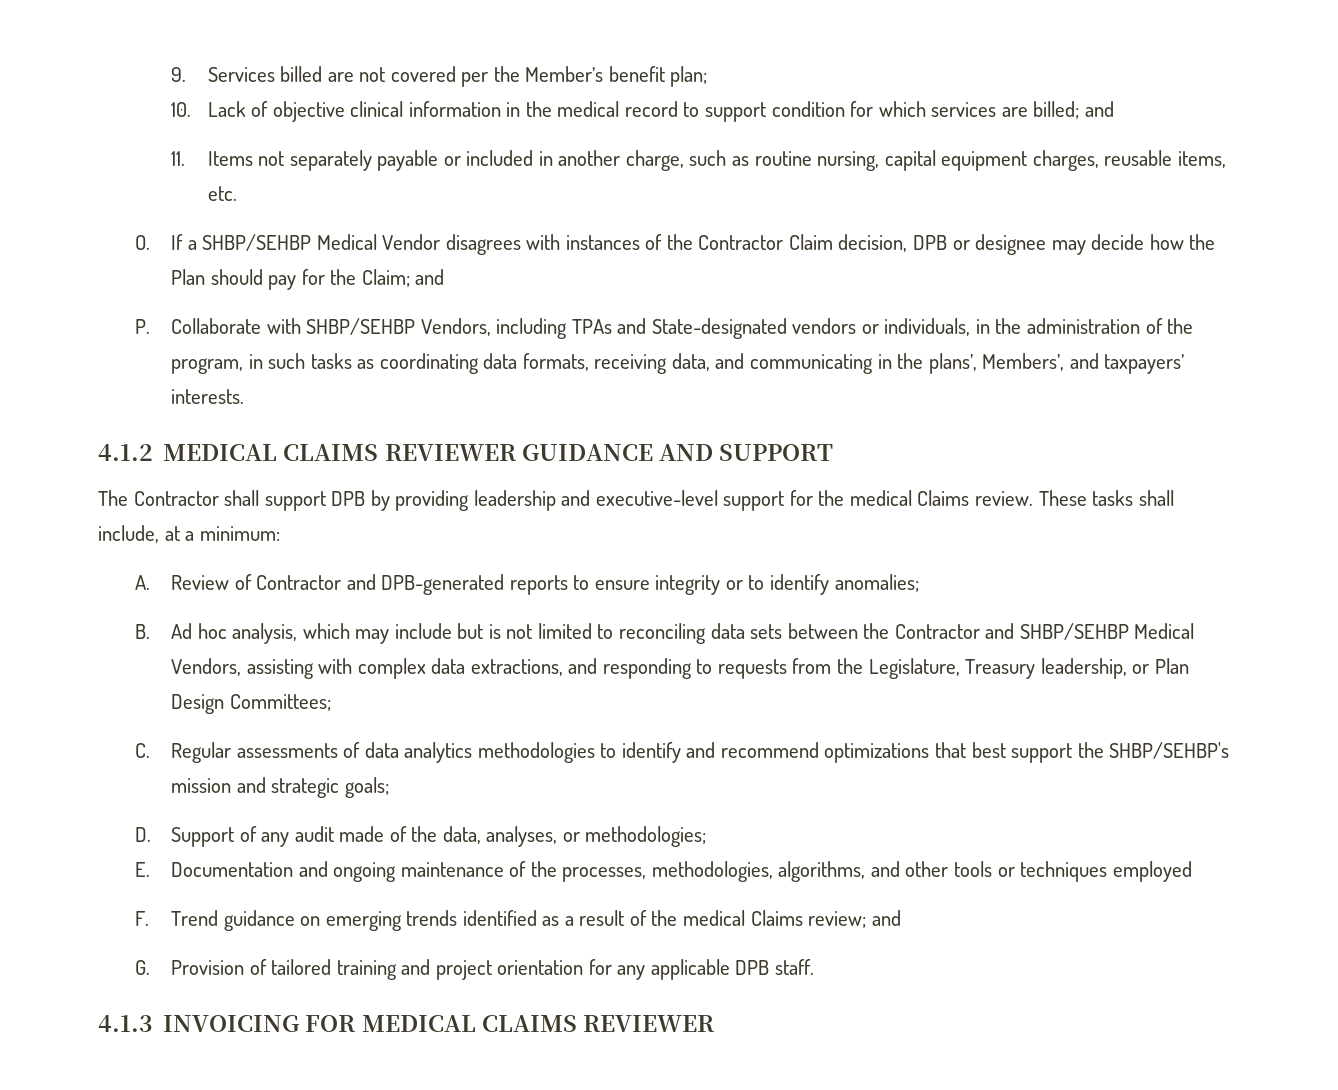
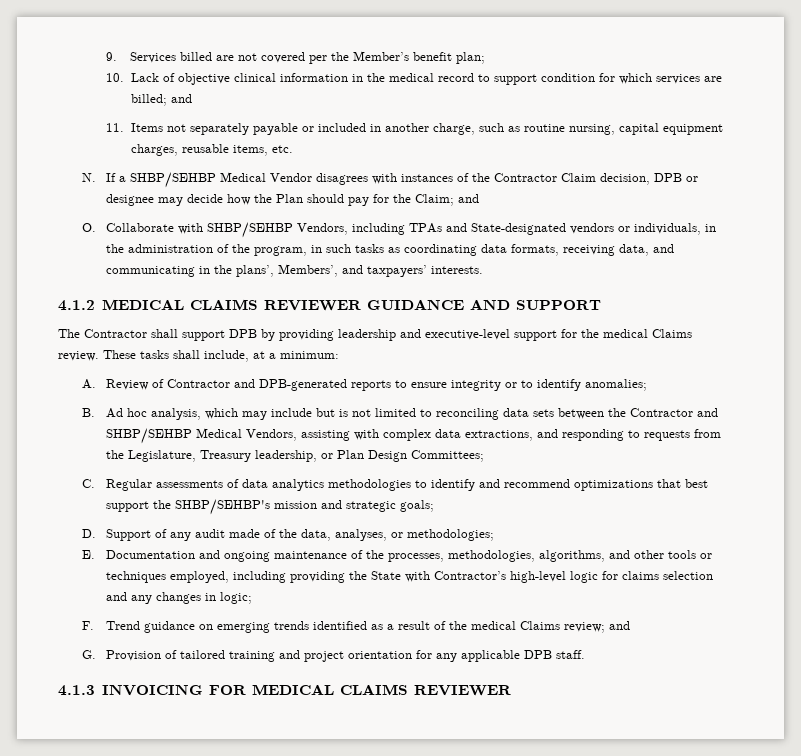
- O. If a SHBP/SEHBP Medical Vendor disagrees with instances of the Contractor Claim decision, DPB or designee may decide how the Plan should pay for the Claim; and
+ N. If a SHBP/SEHBP Medical Vendor disagrees with instances of the Contractor Claim decision, DPB or designee may decide how the Plan should pay for the Claim; and
- P. Collaborate with SHBP/SEHBP Vendors, including TPAs and State-designated vendors or individuals, in the administration of the program, in such tasks as coordinating data formats, receiving data, and communicating in the plans’, Members’, and taxpayers’ interests.
+ O. Collaborate with SHBP/SEHBP Vendors, including TPAs and State-designated vendors or individuals, in the administration of the program, in such tasks as coordinating data formats, receiving data, and communicating in the plans’, Members’, and taxpayers’ interests.
- E. Documentation and ongoing maintenance of the processes, methodologies, algorithms, and other tools or techniques employed
+ E. Documentation and ongoing maintenance of the processes, methodologies, algorithms, and other tools or techniques employed, including providing the State with Contractor’s high-level logic for claims selection and any changes in logic;

